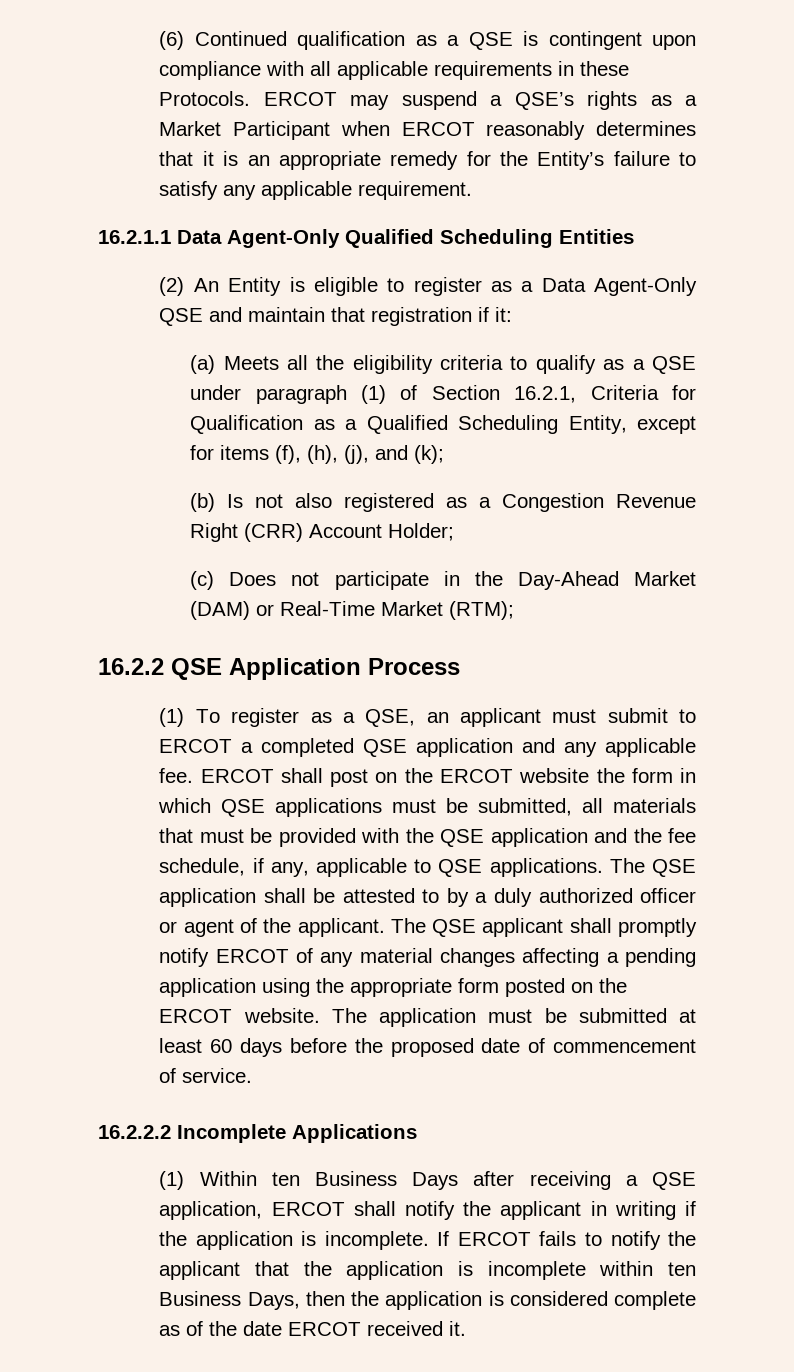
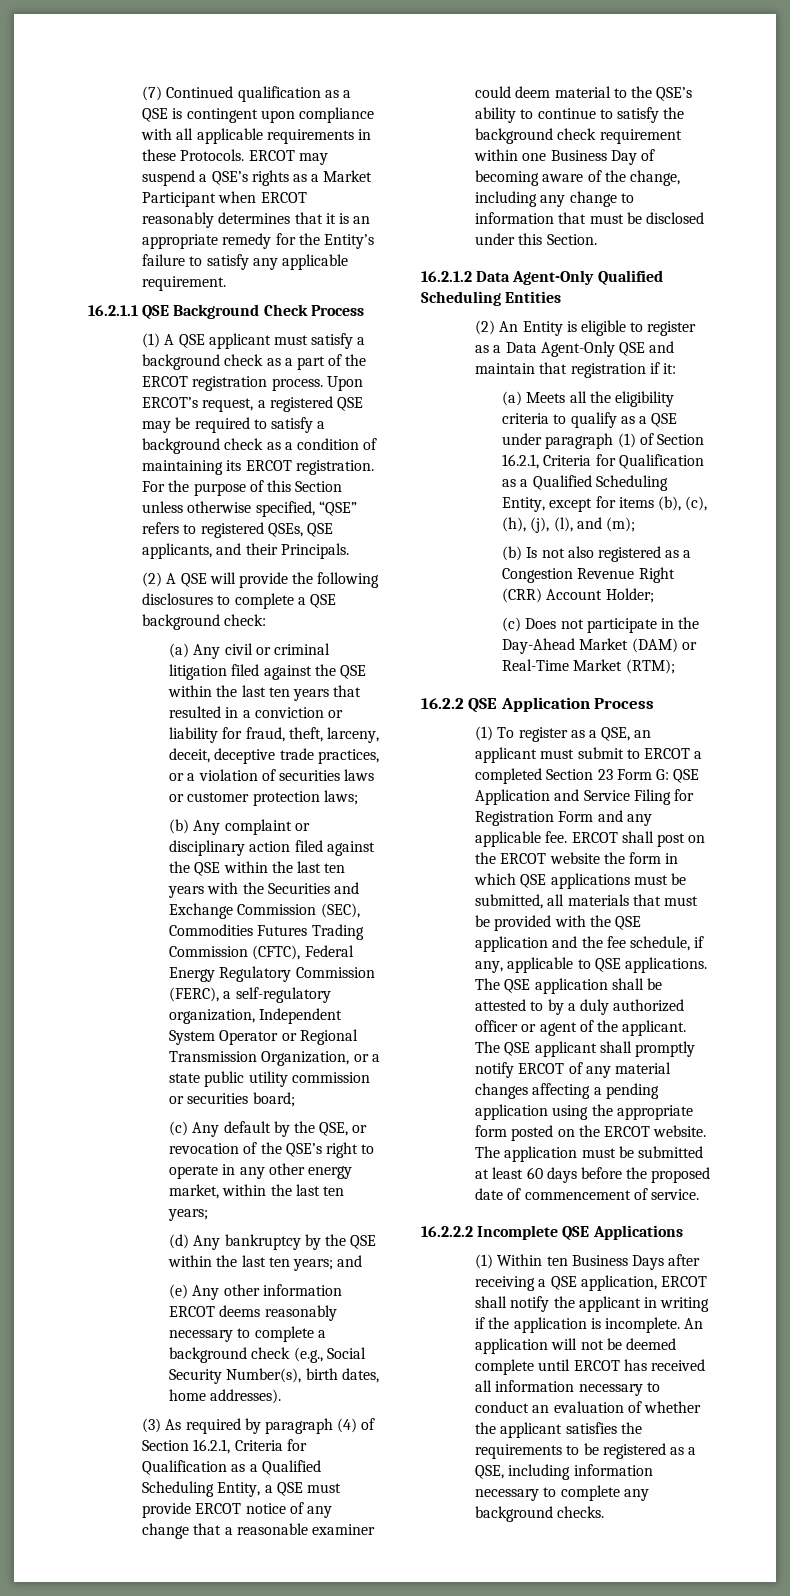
- (6) Continued qualification as a QSE is contingent upon compliance with all applicable requirements in these Protocols.
+ (7) Continued qualification as a QSE is contingent upon compliance with all applicable requirements in these Protocols.
- 16.2.1.1 Data Agent-Only Qualified Scheduling Entities
+ 16.2.1.1 QSE Background Check Process
+ (1) A QSE applicant must satisfy a background check as a part of the ERCOT registration process. Upon ERCOT’s request, a registered QSE may be required to satisfy a background check as a condition of maintaining its ERCOT registration. For the purpose of this Section unless otherwise specified, “QSE” refers to registered QSEs, QSE applicants, and their Principals.
+ (2) A QSE will provide the following disclosures to complete a QSE background check:
+ (a) Any civil or criminal litigation filed against the QSE within the last ten years that resulted in a conviction or liability for fraud, theft, larceny, deceit, deceptive trade practices, or a violation of securities laws or customer protection laws;
+ (b) Any complaint or disciplinary action filed against the QSE within the last ten years with the Securities and Exchange Commission (SEC), Commodities Futures Trading Commission (CFTC), Federal Energy Regulatory Commission (FERC), a self-regulatory organization, Independent System Operator or Regional Transmission Organization, or a state public utility commission or securities board;
+ (c) Any default by the QSE, or revocation of the QSE’s right to operate in any other energy market, within the last ten years;
+ (d) Any bankruptcy by the QSE within the last ten years; and
+ (e) Any other information ERCOT deems reasonably necessary to complete a background check (e.g., Social Security Number(s), birth dates, home addresses).
+ (3) As required by paragraph (4) of Section 16.2.1, Criteria for Qualification as a Qualified Scheduling Entity, a QSE must provide ERCOT notice of any change that a reasonable examiner could deem material to the QSE’s ability to continue to satisfy the background check requirement within one Business Day of becoming aware of the change, including any change to information that must be disclosed under this Section.
+ 16.2.1.2 Data Agent-Only Qualified Scheduling Entities
- (a) Meets all the eligibility criteria to qualify as a QSE under paragraph (1) of Section 16.2.1, Criteria for Qualification as a Qualified Scheduling Entity, except for items (f), (h), (j), and (k);
+ (a) Meets all the eligibility criteria to qualify as a QSE under paragraph (1) of Section 16.2.1, Criteria for Qualification as a Qualified Scheduling Entity, except for items (b), (c), (h), (j), (l), and (m);
- (1) To register as a QSE, an applicant must submit to ERCOT a completed QSE application and any applicable fee.
+ (1) To register as a QSE, an applicant must submit to ERCOT a completed Section 23 Form G: QSE Application and Service Filing for Registration Form and any applicable fee.
- 16.2.2.2 Incomplete Applications
+ 16.2.2.2 Incomplete QSE Applications
- If ERCOT fails to notify the applicant that the application is incomplete within ten Business Days, then the application is considered complete as of the date ERCOT received it.
+ An application will not be deemed complete until ERCOT has received all information necessary to conduct an evaluation of whether the applicant satisfies the requirements to be registered as a QSE, including information necessary to complete any background checks.

